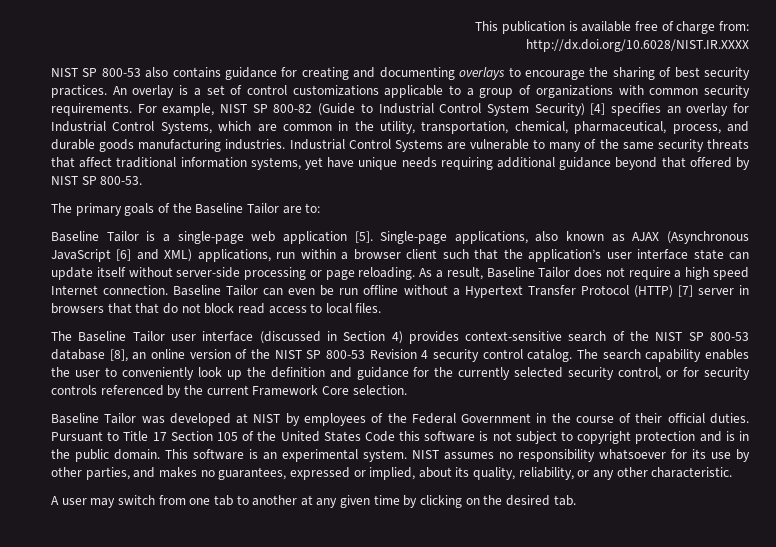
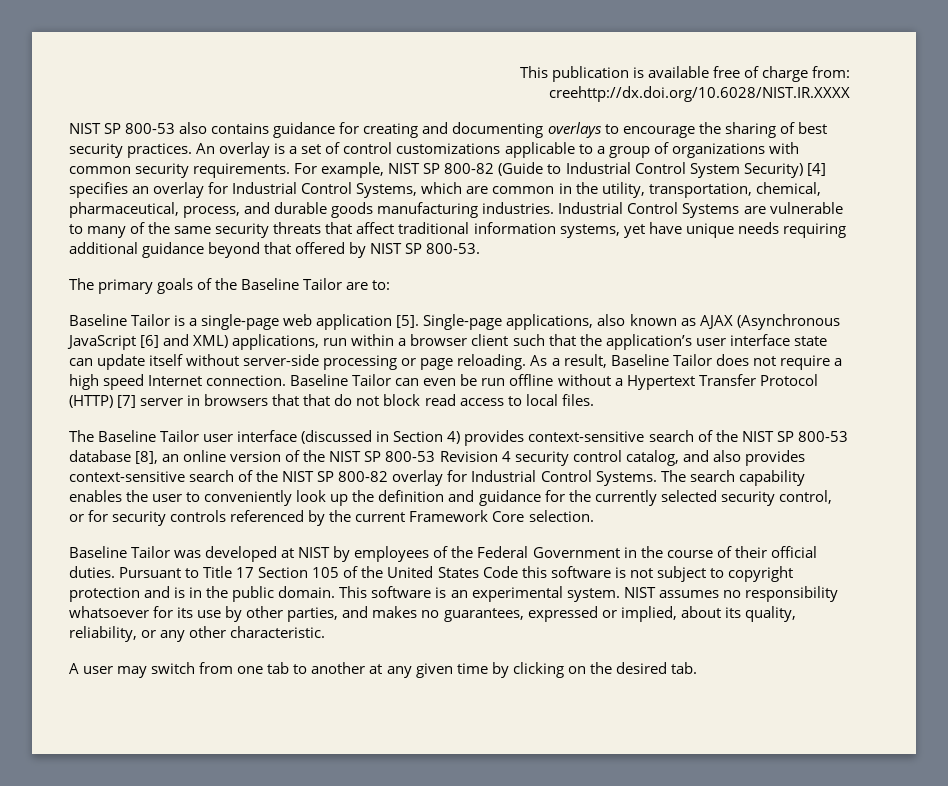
- http://dx.doi.org/10.6028/NIST.IR.XXXX
+ creehttp://dx.doi.org/10.6028/NIST.IR.XXXX
- The Baseline Tailor user interface (discussed in Section 4) provides context-sensitive search of the NIST SP 800-53 database [8], an online version of the NIST SP 800-53 Revision 4 security control catalog.
+ The Baseline Tailor user interface (discussed in Section 4) provides context-sensitive search of the NIST SP 800-53 database [8], an online version of the NIST SP 800-53 Revision 4 security control catalog, and also provides context-sensitive search of the NIST SP 800-82 overlay for Industrial Control Systems.

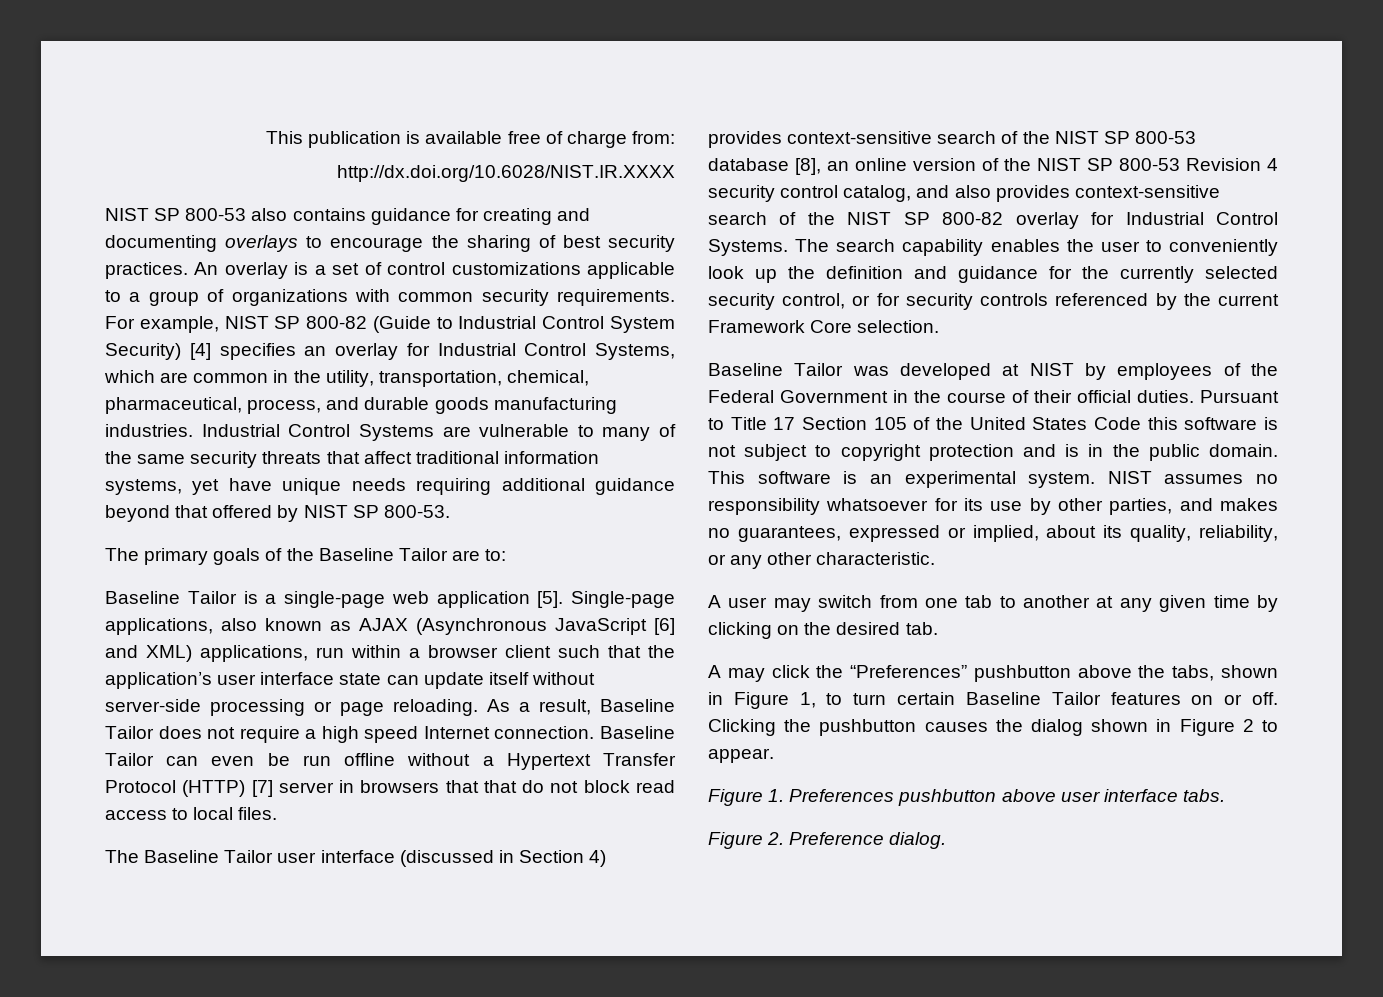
- creehttp://dx.doi.org/10.6028/NIST.IR.XXXX
+ http://dx.doi.org/10.6028/NIST.IR.XXXX
+ A may click the “Preferences” pushbutton above the tabs, shown in Figure 1, to turn certain Baseline Tailor features on or off. Clicking the pushbutton causes the dialog shown in Figure 2 to appear.
+ Figure 1. Preferences pushbutton above user interface tabs.
+ Figure 2. Preference dialog.

